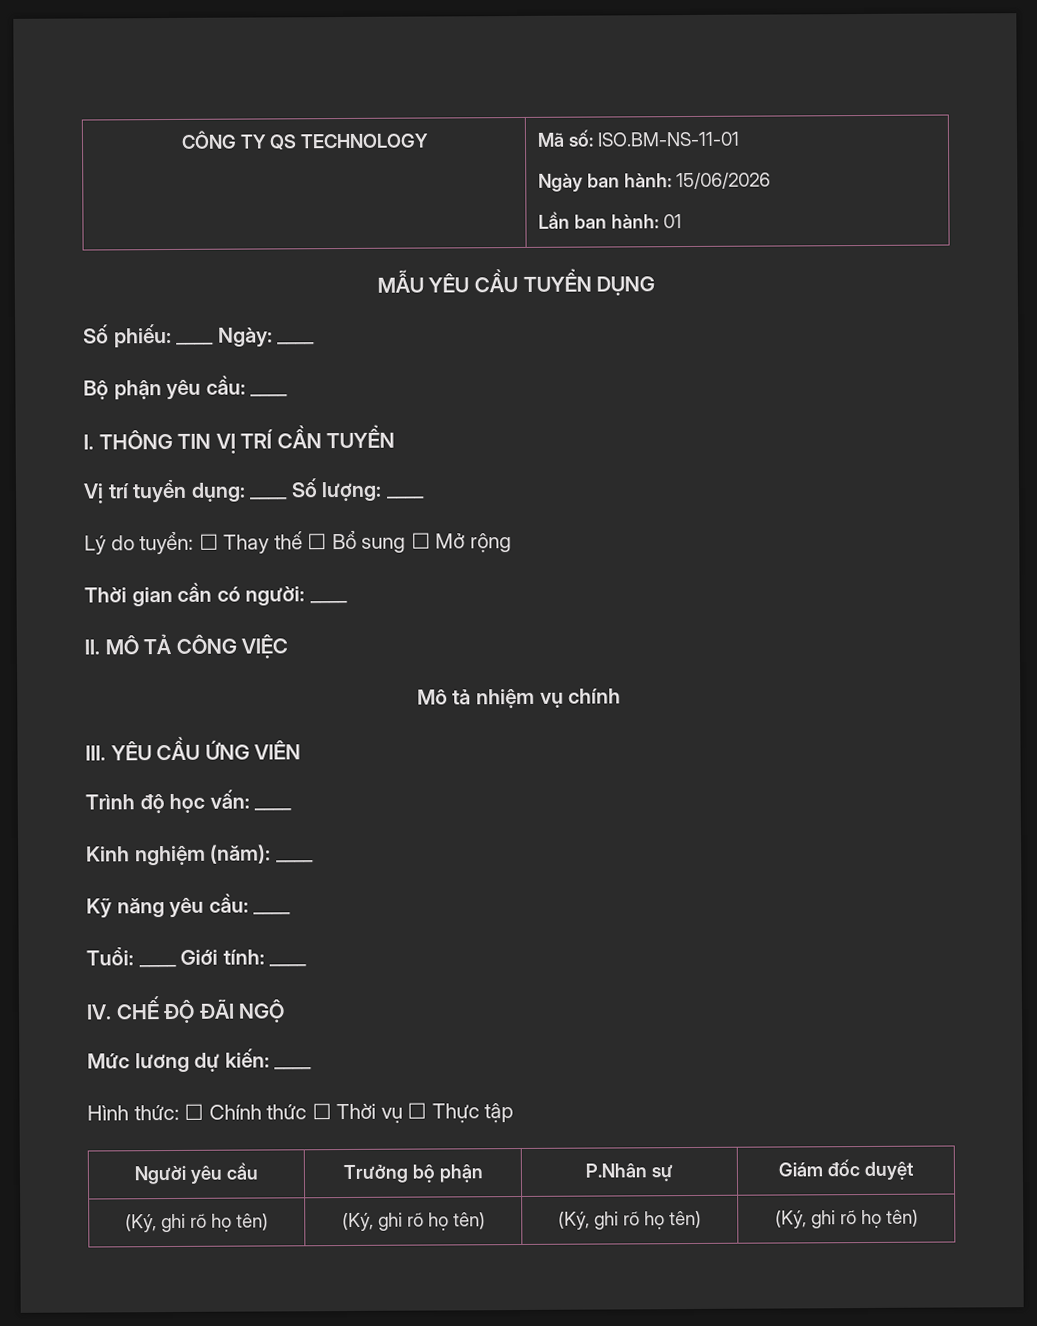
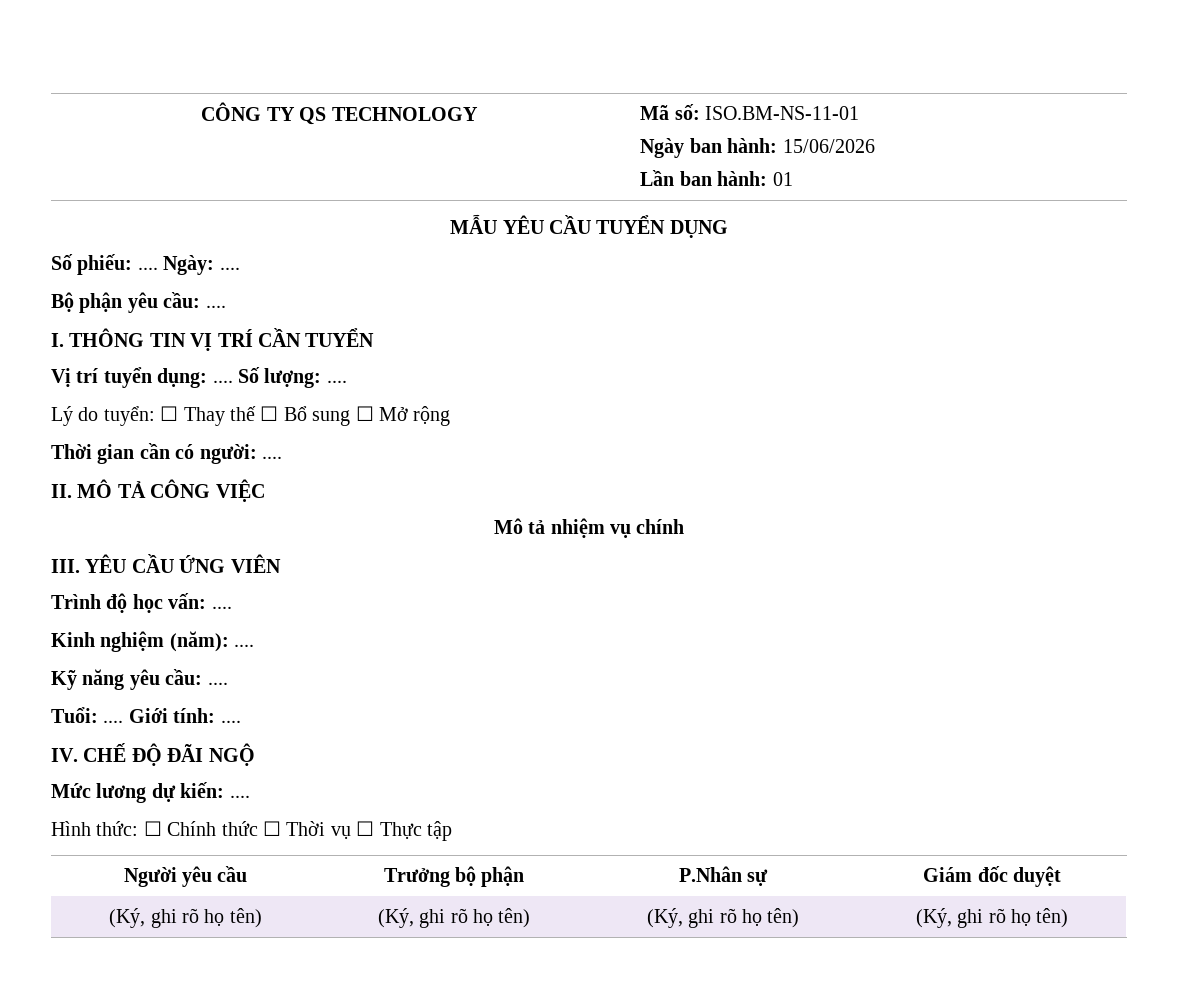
- Số phiếu: ____ Ngày: ____
+ Số phiếu: .... Ngày: ....
- Bộ phận yêu cầu: ____
+ Bộ phận yêu cầu: ....
- Vị trí tuyển dụng: ____ Số lượng: ____
+ Vị trí tuyển dụng: .... Số lượng: ....
- Thời gian cần có người: ____
+ Thời gian cần có người: ....
- Trình độ học vấn: ____
+ Trình độ học vấn: ....
- Kinh nghiệm (năm): ____
+ Kinh nghiệm (năm): ....
- Kỹ năng yêu cầu: ____
+ Kỹ năng yêu cầu: ....
- Tuổi: ____ Giới tính: ____
+ Tuổi: .... Giới tính: ....
- Mức lương dự kiến: ____
+ Mức lương dự kiến: ....

